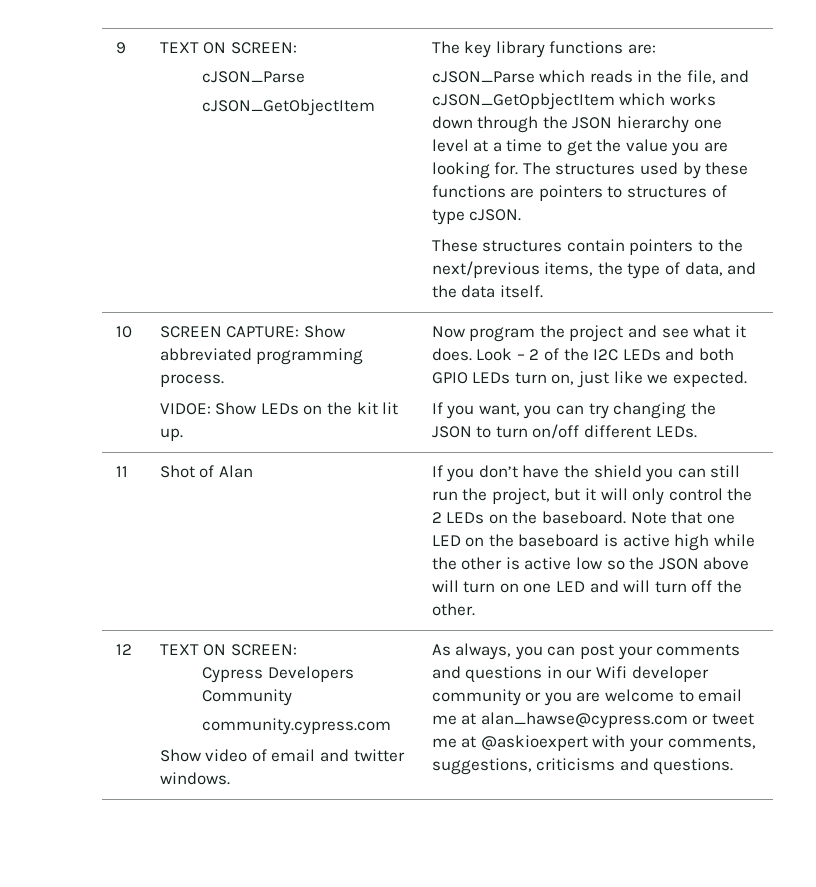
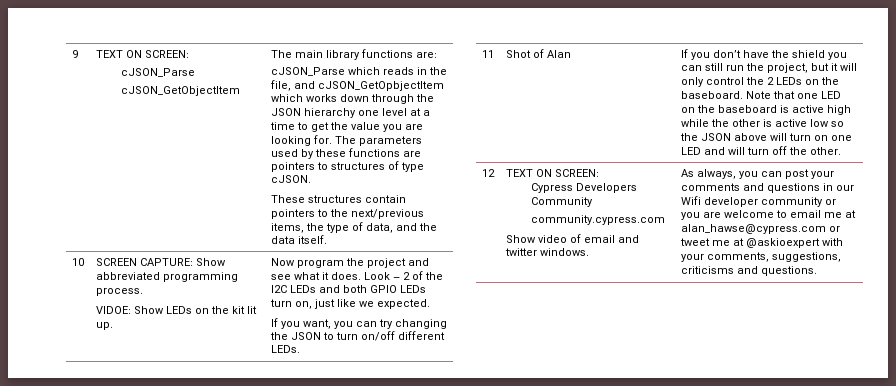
- The key library functions are:
+ The main library functions are:
- The structures used by these functions are pointers to structures of type cJSON.
+ The parameters used by these functions are pointers to structures of type cJSON.

